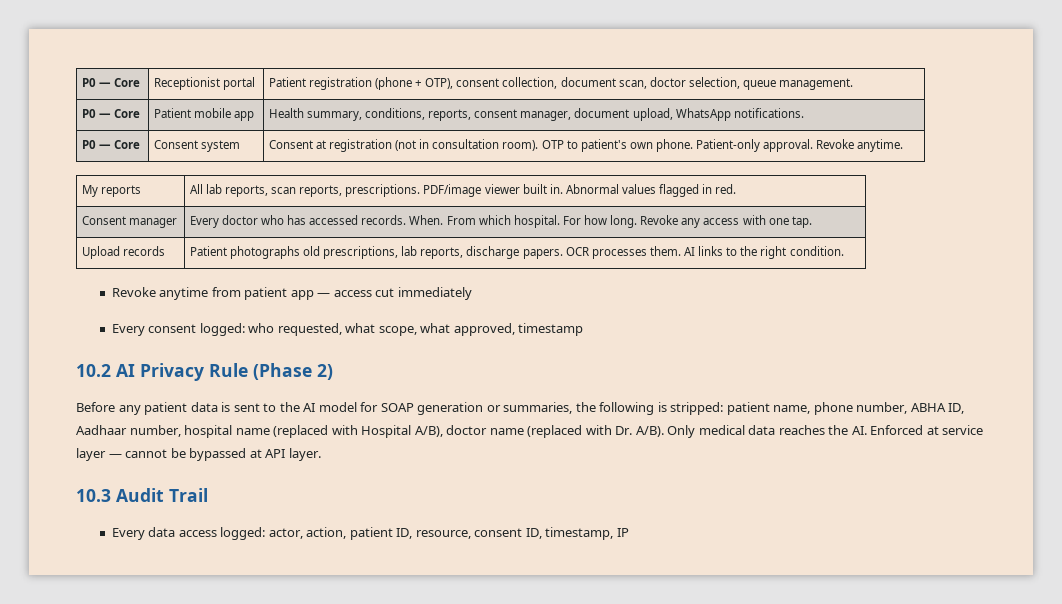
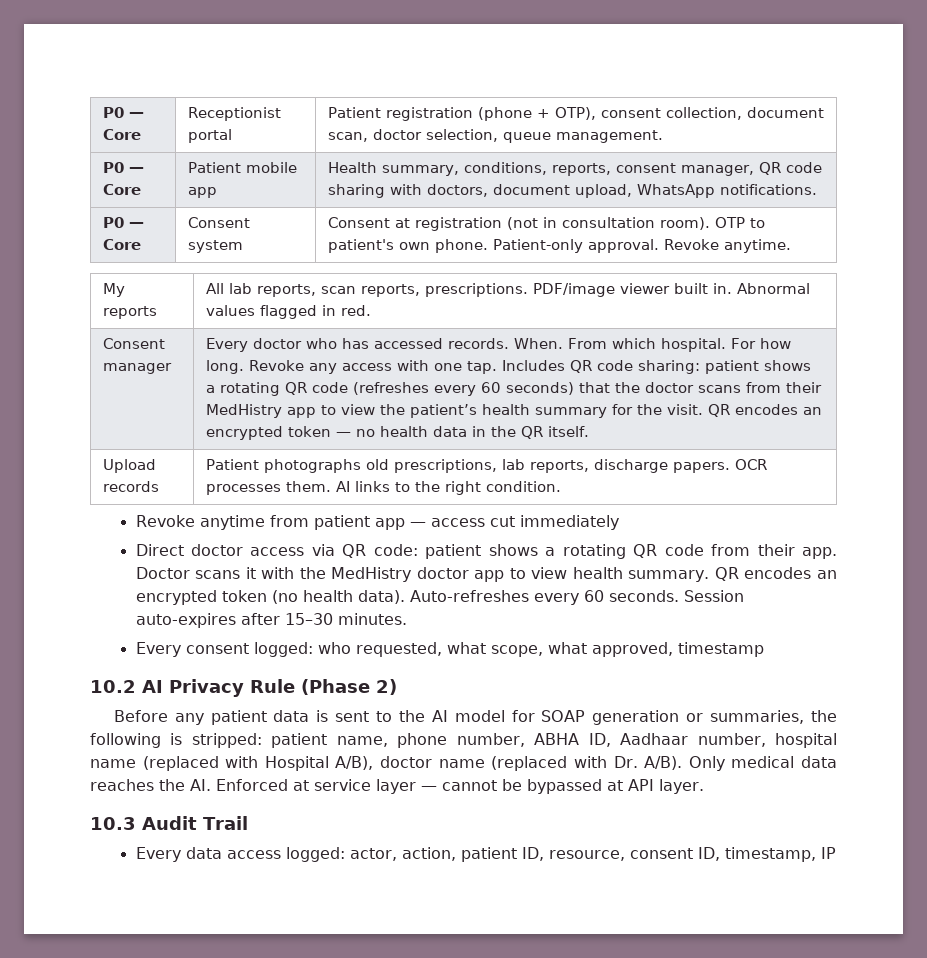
- P0 — Core | Patient mobile app | Health summary, conditions, reports, consent manager, document upload, WhatsApp notifications.
+ P0 — Core | Patient mobile app | Health summary, conditions, reports, consent manager, QR code sharing with doctors, document upload, WhatsApp notifications.
+ Includes QR code sharing: patient shows a rotating QR code (refreshes every 60 seconds) that the doctor scans from their MedHistry app to view the patient’s health summary for the visit. QR encodes an encrypted token — no health data in the QR itself.
+ Direct doctor access via QR code: patient shows a rotating QR code from their app. Doctor scans it with the MedHistry doctor app to view health summary. QR encodes an encrypted token (no health data). Auto-refreshes every 60 seconds. Session auto-expires after 15–30 minutes.

